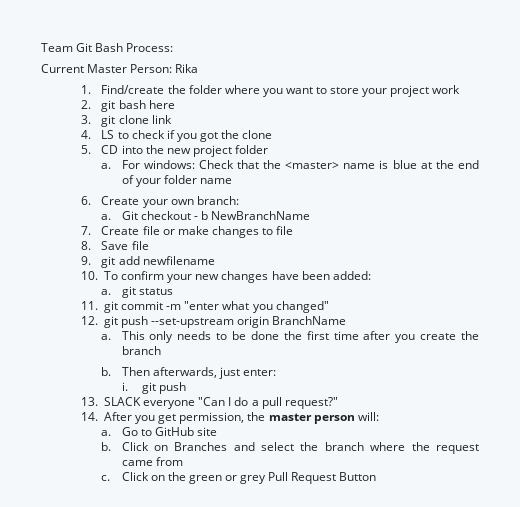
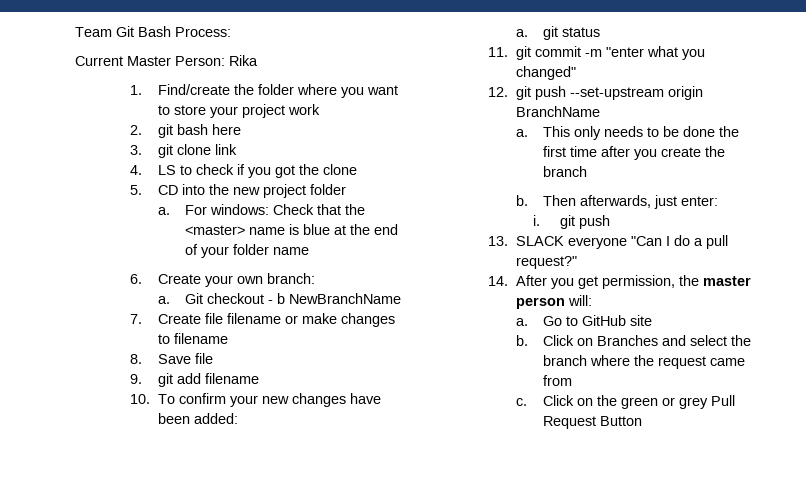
- 7. Create file or make changes to file
+ 7. Create file filename or make changes to filename
- 9. git add newfilename
+ 9. git add filename

